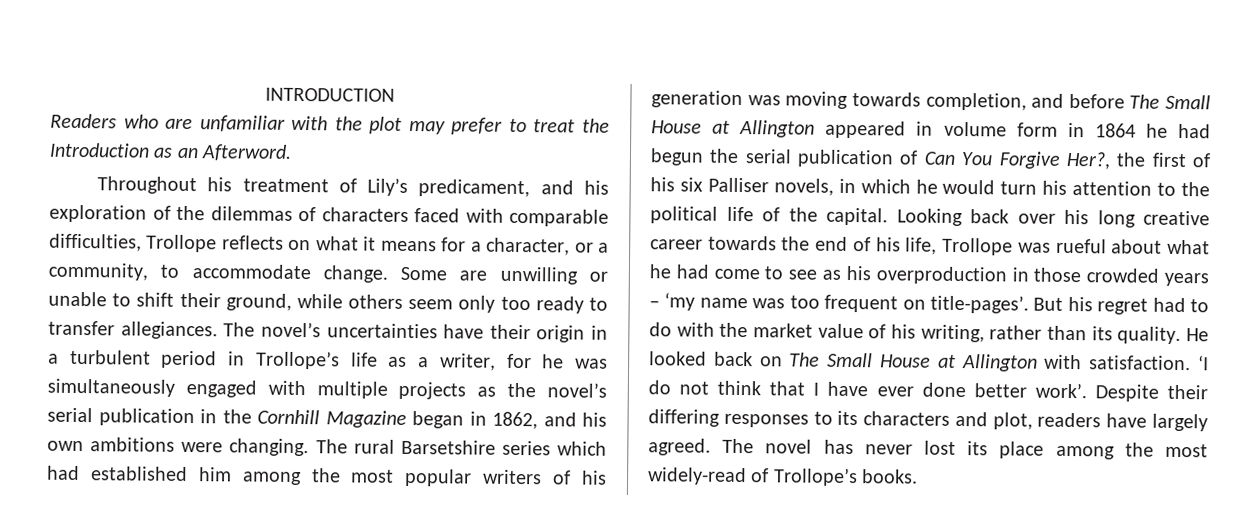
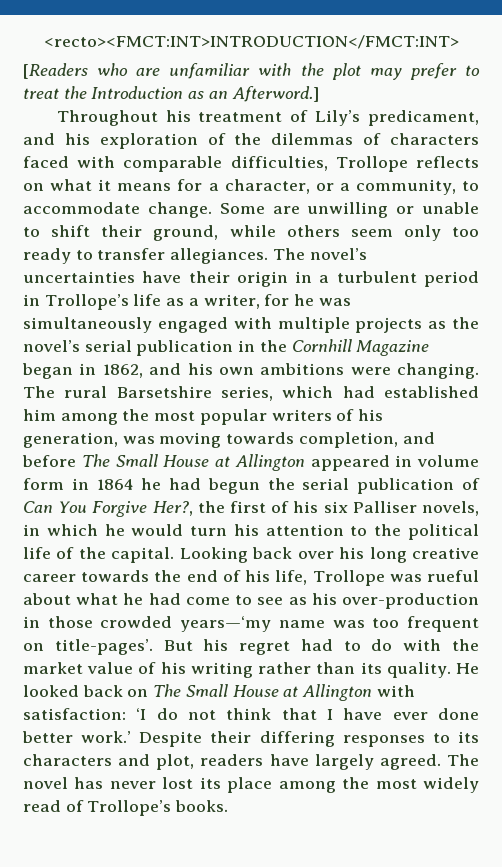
- INTRODUCTION
- Readers who are unfamiliar with the plot may prefer to treat the Introduction as an Afterword.
+ <recto><FMCT:INT>INTRODUCTION</FMCT:INT>
+ [Readers who are unfamiliar with the plot may prefer to treat the Introduction as an Afterword.]
- The rural Barsetshire series which had established him among the most popular writers of his generation was moving towards completion, and before The Small House at Allington appeared in volume form in 1864 he had begun the serial publication of Can You Forgive Her?, the first of his six Palliser novels, in which he would turn his attention to the political life of the capital.
+ The rural Barsetshire series, which had established him among the most popular writers of his generation, was moving towards completion, and before The Small House at Allington appeared in volume form in 1864 he had begun the serial publication of Can You Forgive Her?, the first of his six Palliser novels, in which he would turn his attention to the political life of the capital.
- Looking back over his long creative career towards the end of his life, Trollope was rueful about what he had come to see as his overproduction in those crowded years – ‘my name was too frequent on title-pages’.
+ Looking back over his long creative career towards the end of his life, Trollope was rueful about what he had come to see as his over-production in those crowded years—‘my name was too frequent on title-pages’.
- But his regret had to do with the market value of his writing, rather than its quality.
+ But his regret had to do with the market value of his writing rather than its quality.
- He looked back on The Small House at Allington with satisfaction. ‘I do not think that I have ever done better work’.
+ He looked back on The Small House at Allington with satisfaction: ‘I do not think that I have ever done better work.’
- The novel has never lost its place among the most widely-read of Trollope’s books.
+ The novel has never lost its place among the most widely read of Trollope’s books.

